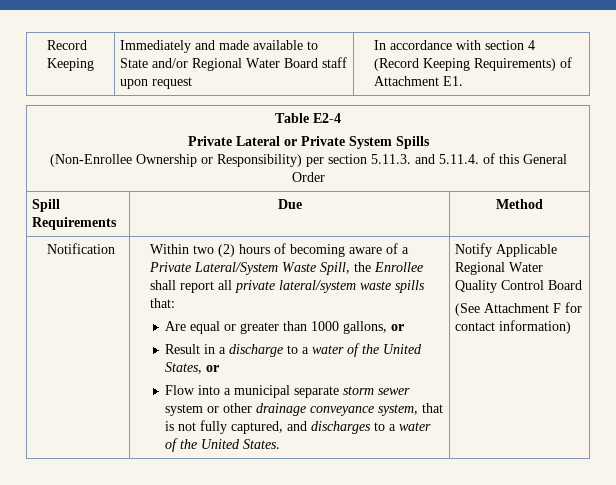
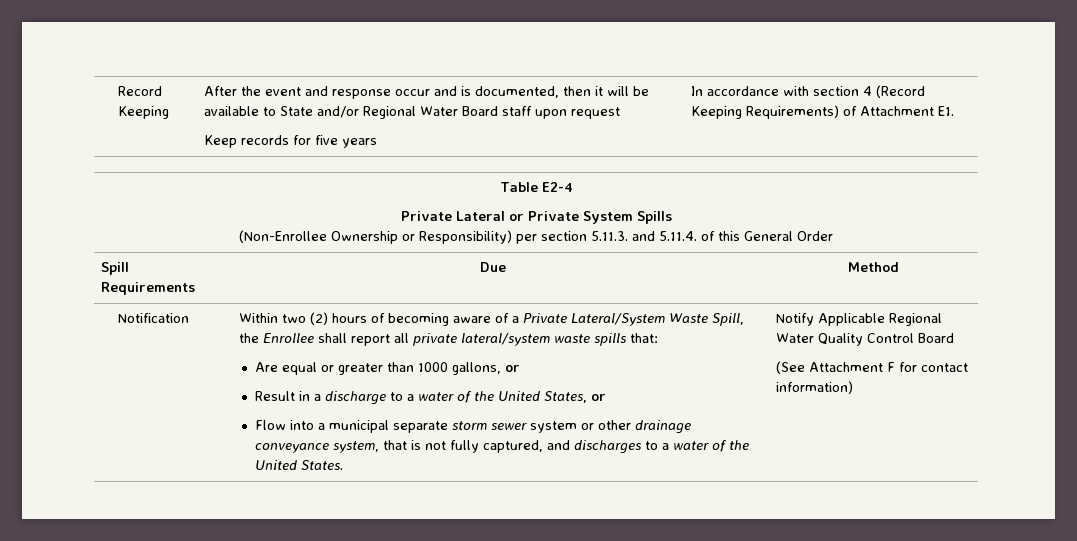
- Immediately and made available to State and/or Regional Water Board staff upon request
+ After the event and response occur and is documented, then it will be available to State and/or Regional Water Board staff upon request
+ Keep records for five years

